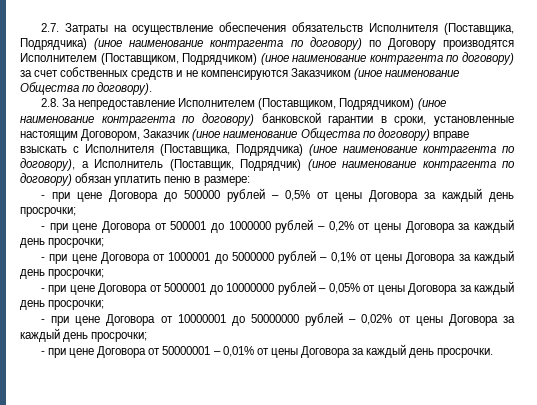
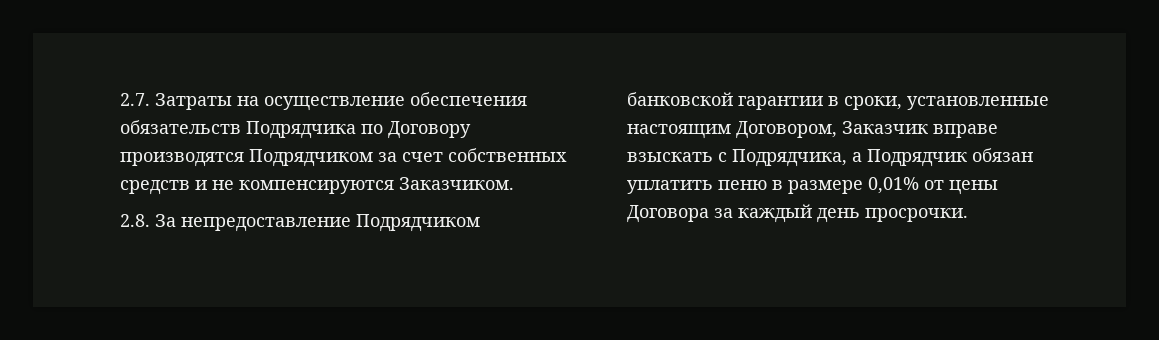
- 2.7. Затраты на осуществление обеспечения обязательств Исполнителя (Поставщика, Подрядчика) (иное наименование контрагента по договору) по Договору производятся Исполнителем (Поставщиком, Подрядчиком) (иное наименование контрагента по договору) за счет собственных средств и не компенсируются Заказчиком (иное наименование Общества по договору).
- 2.8. За непредоставление Исполнителем (Поставщиком, Подрядчиком) (иное наименование контрагента по договору) банковской гарантии в сроки, установленные настоящим Договором, Заказчик (иное наименование Общества по договору) вправе взыскать с Исполнителя (Поставщика, Подрядчика) (иное наименование контрагента по договору), а Исполнитель (Поставщик, Подрядчик) (иное наименование контрагента по договору) обязан уплатить пеню в размере:
- - при цене Договора до 500000 рублей – 0,5% от цены Договора за каждый день просрочки;
- - при цене Договора от 500001 до 1000000 рублей – 0,2% от цены Договора за каждый день просрочки;
- - при цене Договора от 1000001 до 5000000 рублей – 0,1% от цены Договора за каждый день просрочки;
- - при цене Договора от 5000001 до 10000000 рублей – 0,05% от цены Договора за каждый день просрочки;
- - при цене Договора от 10000001 до 50000000 рублей – 0,02% от цены Договора за каждый день просрочки;
- - при цене Договора от 50000001 – 0,01% от цены Договора за каждый день просрочки.
+ 2.7. Затраты на осуществление обеспечения обязательств Подрядчика по Договору производятся Подрядчиком за счет собственных средств и не компенсируются Заказчиком.
+ 2.8. За непредоставление Подрядчиком банковской гарантии в сроки, установленные настоящим Договором, Заказчик вправе взыскать с Подрядчика, а Подрядчик обязан уплатить пеню в размере 0,01% от цены Договора за каждый день просрочки.

